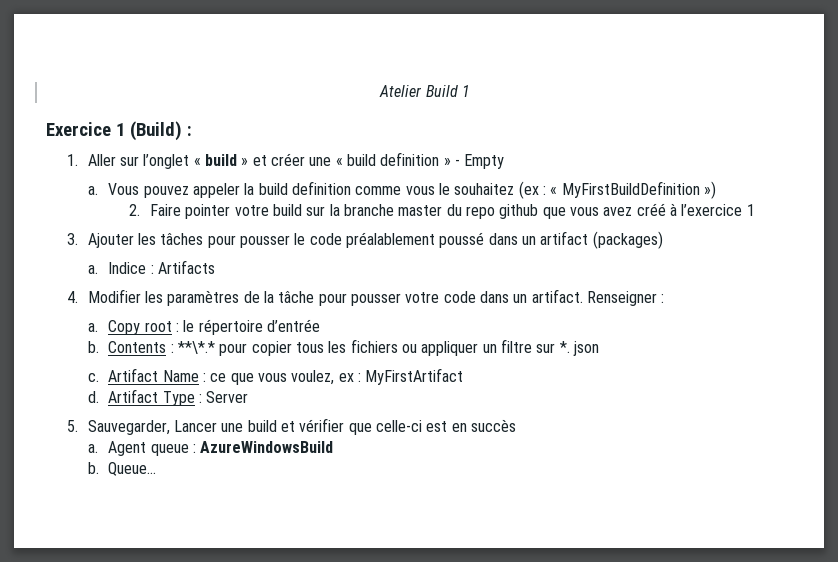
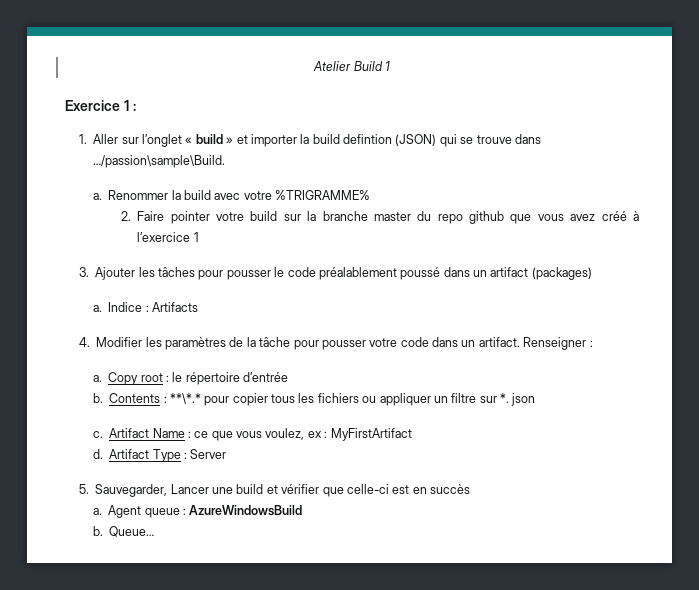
- Exercice 1 (Build) :
+ Exercice 1 :
- 1. Aller sur l’onglet « build » et créer une « build definition » - Empty
- a. Vous pouvez appeler la build definition comme vous le souhaitez (ex : « MyFirstBuildDefinition »)
+ 1. Aller sur l’onglet « build » et importer la build defintion (JSON) qui se trouve dans …/passion\sample\Build.
+ a. Renommer la build avec votre %TRIGRAMME%

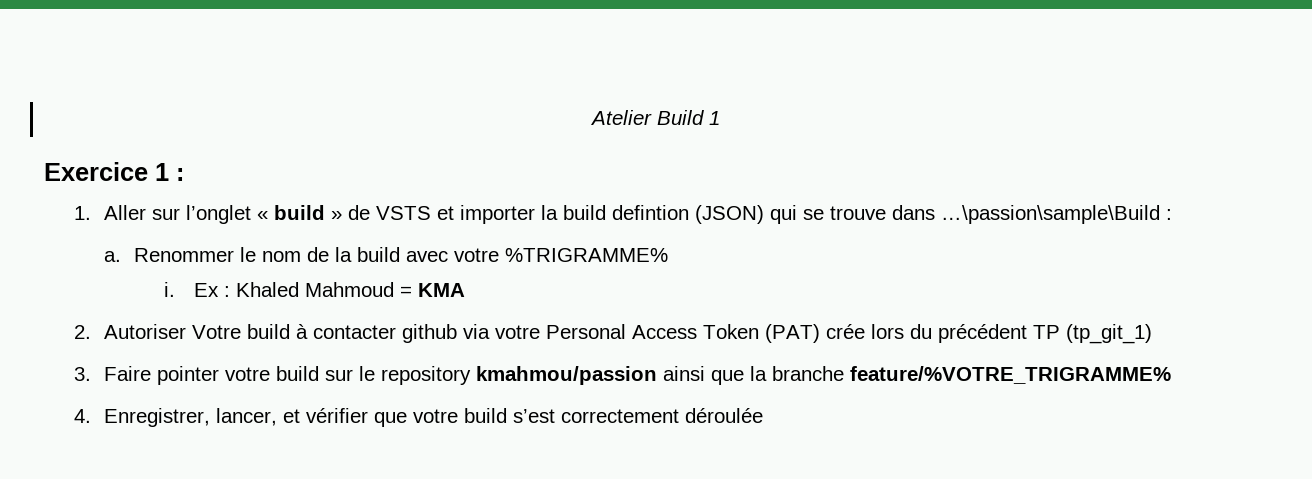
- 1. Aller sur l’onglet « build » et importer la build defintion (JSON) qui se trouve dans …/passion\sample\Build.
+ 1. Aller sur l’onglet « build » de VSTS et importer la build defintion (JSON) qui se trouve dans …\passion\sample\Build :
- Renommer la build avec votre %TRIGRAMME%
+ Renommer le nom de la build avec votre %TRIGRAMME%
- 2. Faire pointer votre build sur la branche master du repo github que vous avez créé à l’exercice 1
- 3. Ajouter les tâches pour pousser le code préalablement poussé dans un artifact (packages)
- a. Indice : Artifacts
- 4. Modifier les paramètres de la tâche pour pousser votre code dans un artifact. Renseigner :
- a. Copy root : le répertoire d’entrée
- b. Contents : **\*.* pour copier tous les fichiers ou appliquer un filtre sur *. json
- c. Artifact Name : ce que vous voulez, ex : MyFirstArtifact
- d. Artifact Type : Server
- 5. Sauvegarder, Lancer une build et vérifier que celle-ci est en succès
- a. Agent queue : AzureWindowsBuild
- b. Queue…
+ i. Ex : Khaled Mahmoud = KMA
+ 2. Autoriser Votre build à contacter github via votre Personal Access Token (PAT) crée lors du précédent TP (tp_git_1)
+ 3. Faire pointer votre build sur le repository kmahmou/passion ainsi que la branche feature/%VOTRE_TRIGRAMME%
+ 4. Enregistrer, lancer, et vérifier que votre build s’est correctement déroulée

